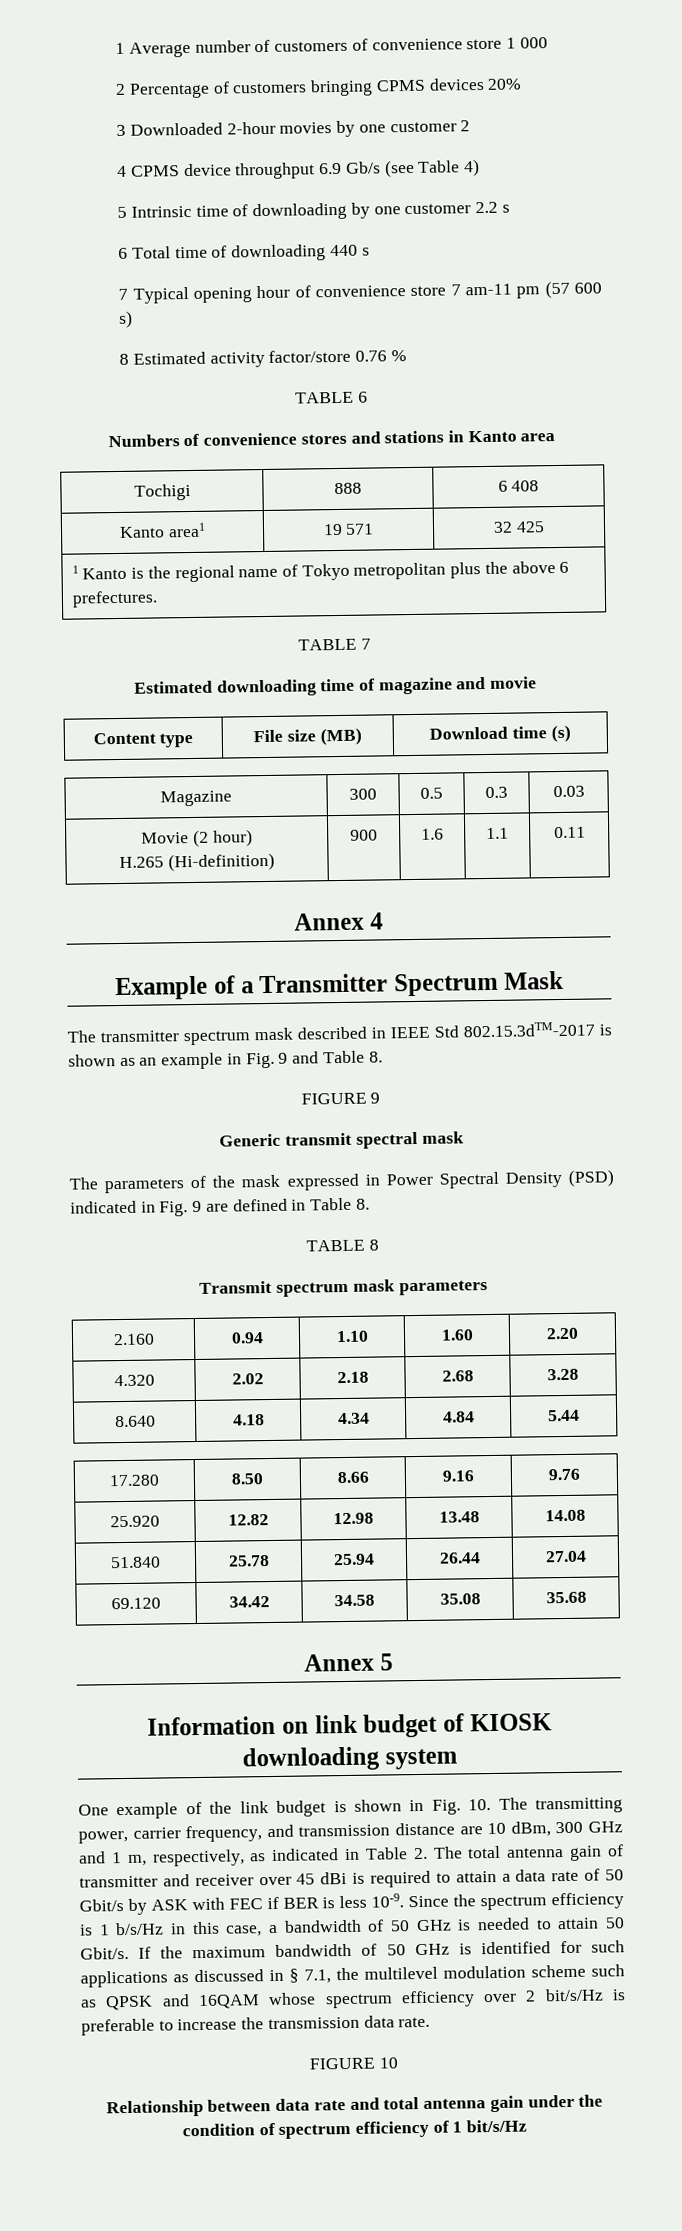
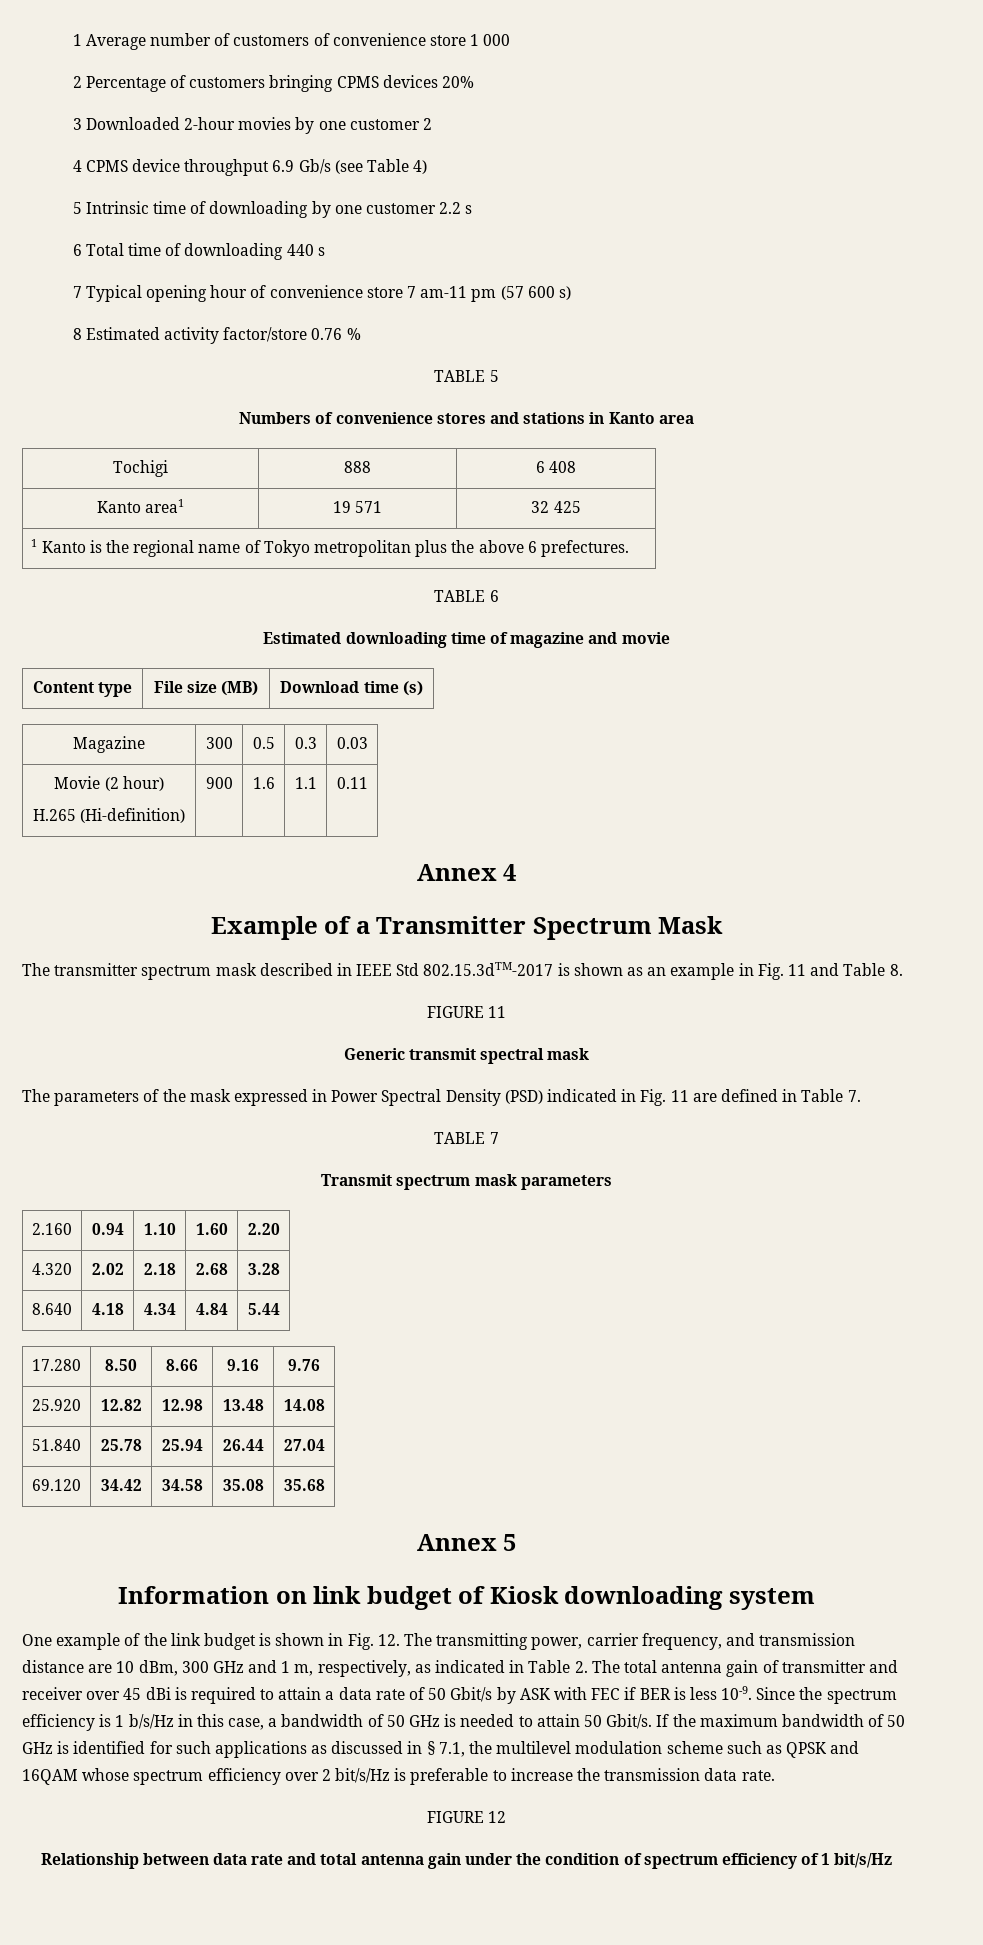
- TABLE 6
+ TABLE 5
- TABLE 7
+ TABLE 6
- The transmitter spectrum mask described in IEEE Std 802.15.3dTM-2017 is shown as an example in Fig. 9 and Table 8.
+ The transmitter spectrum mask described in IEEE Std 802.15.3dTM-2017 is shown as an example in Fig. 11 and Table 8.
- FIGURE 9
+ FIGURE 11
- The parameters of the mask expressed in Power Spectral Density (PSD) indicated in Fig. 9 are defined in Table 8.
- TABLE 8
+ The parameters of the mask expressed in Power Spectral Density (PSD) indicated in Fig. 11 are defined in Table 7.
+ TABLE 7
- Information on link budget of KIOSK downloading system
+ Information on link budget of Kiosk downloading system
- One example of the link budget is shown in Fig. 10. The transmitting power, carrier frequency, and transmission distance are 10 dBm, 300 GHz and 1 m, respectively, as indicated in Table 2. The total antenna gain of transmitter and receiver over 45 dBi is required to attain a data rate of 50 Gbit/s by ASK with FEC if BER is less 10-9.
+ One example of the link budget is shown in Fig. 12. The transmitting power, carrier frequency, and transmission distance are 10 dBm, 300 GHz and 1 m, respectively, as indicated in Table 2. The total antenna gain of transmitter and receiver over 45 dBi is required to attain a data rate of 50 Gbit/s by ASK with FEC if BER is less 10-9.
- FIGURE 10
+ FIGURE 12

